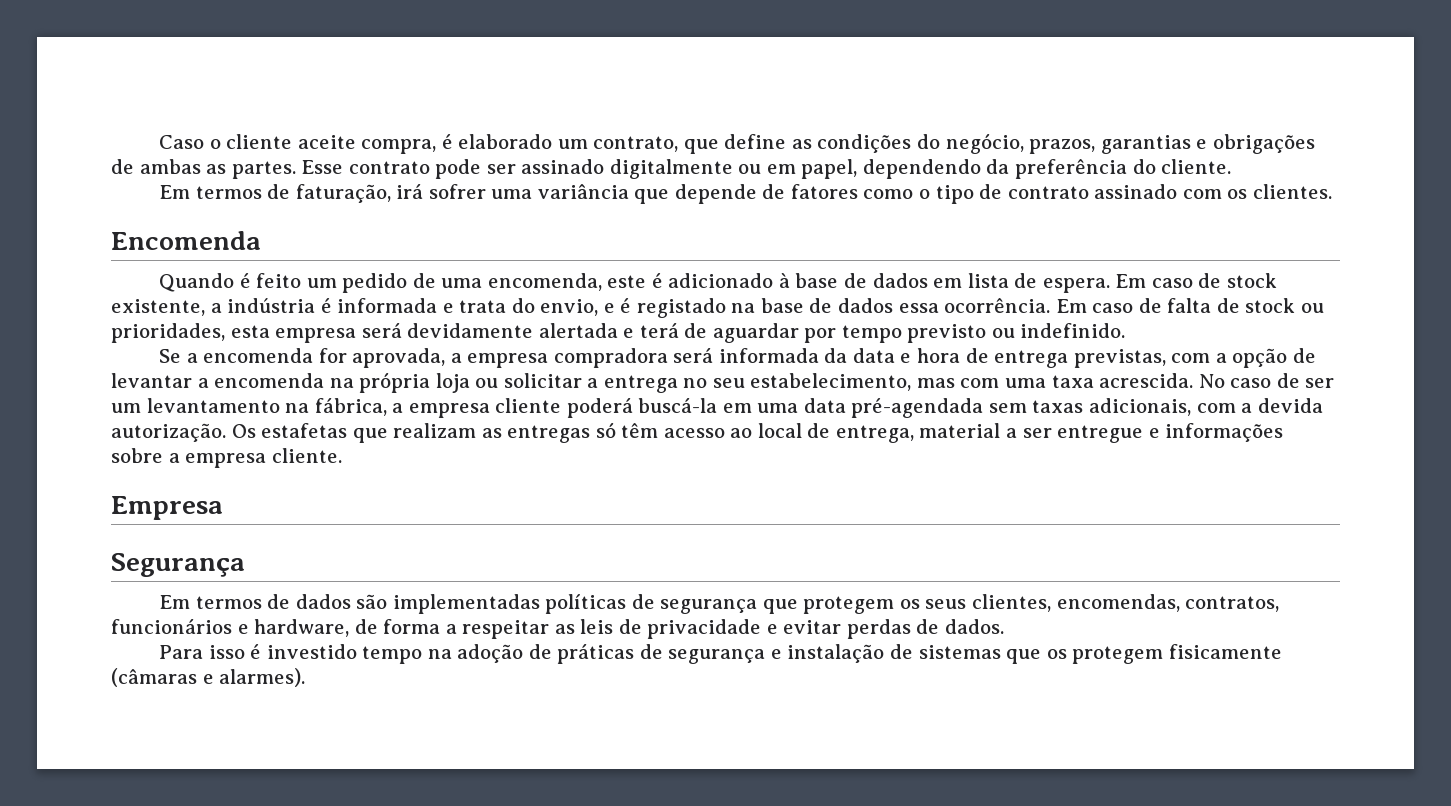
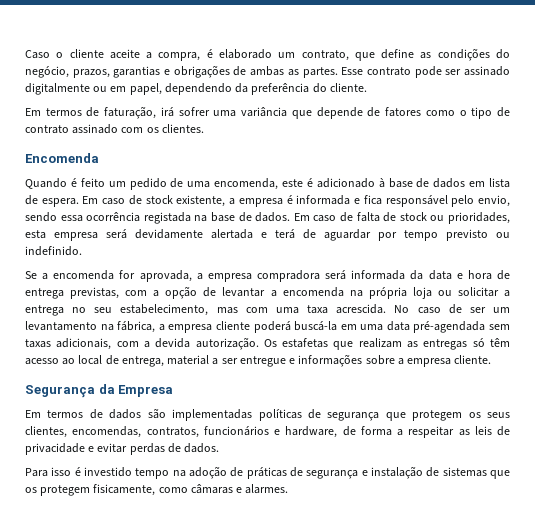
- Caso o cliente aceite compra, é elaborado um contrato, que define as condições do negócio, prazos, garantias e obrigações de ambas as partes.
+ Caso o cliente aceite a compra, é elaborado um contrato, que define as condições do negócio, prazos, garantias e obrigações de ambas as partes.
- Em caso de stock existente, a indústria é informada e trata do envio, e é registado na base de dados essa ocorrência.
+ Em caso de stock existente, a empresa é informada e fica responsável pelo envio, sendo essa ocorrência registada na base de dados.
- Empresa
+ Segurança da Empresa
- Segurança
- Para isso é investido tempo na adoção de práticas de segurança e instalação de sistemas que os protegem fisicamente (câmaras e alarmes).
+ Para isso é investido tempo na adoção de práticas de segurança e instalação de sistemas que os protegem fisicamente, como câmaras e alarmes.

